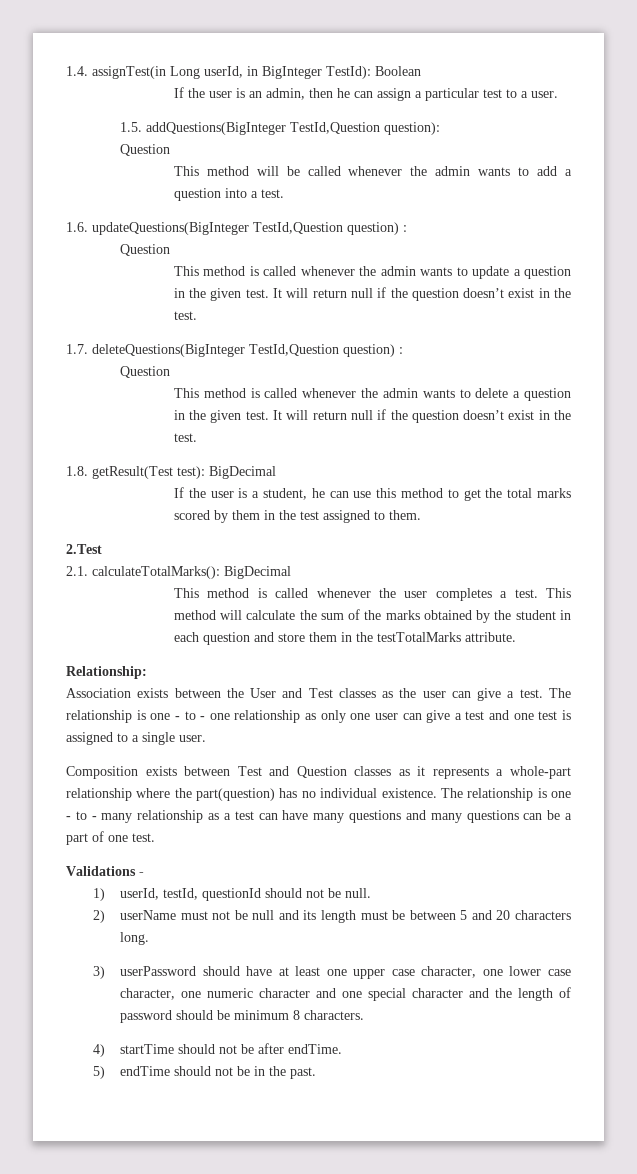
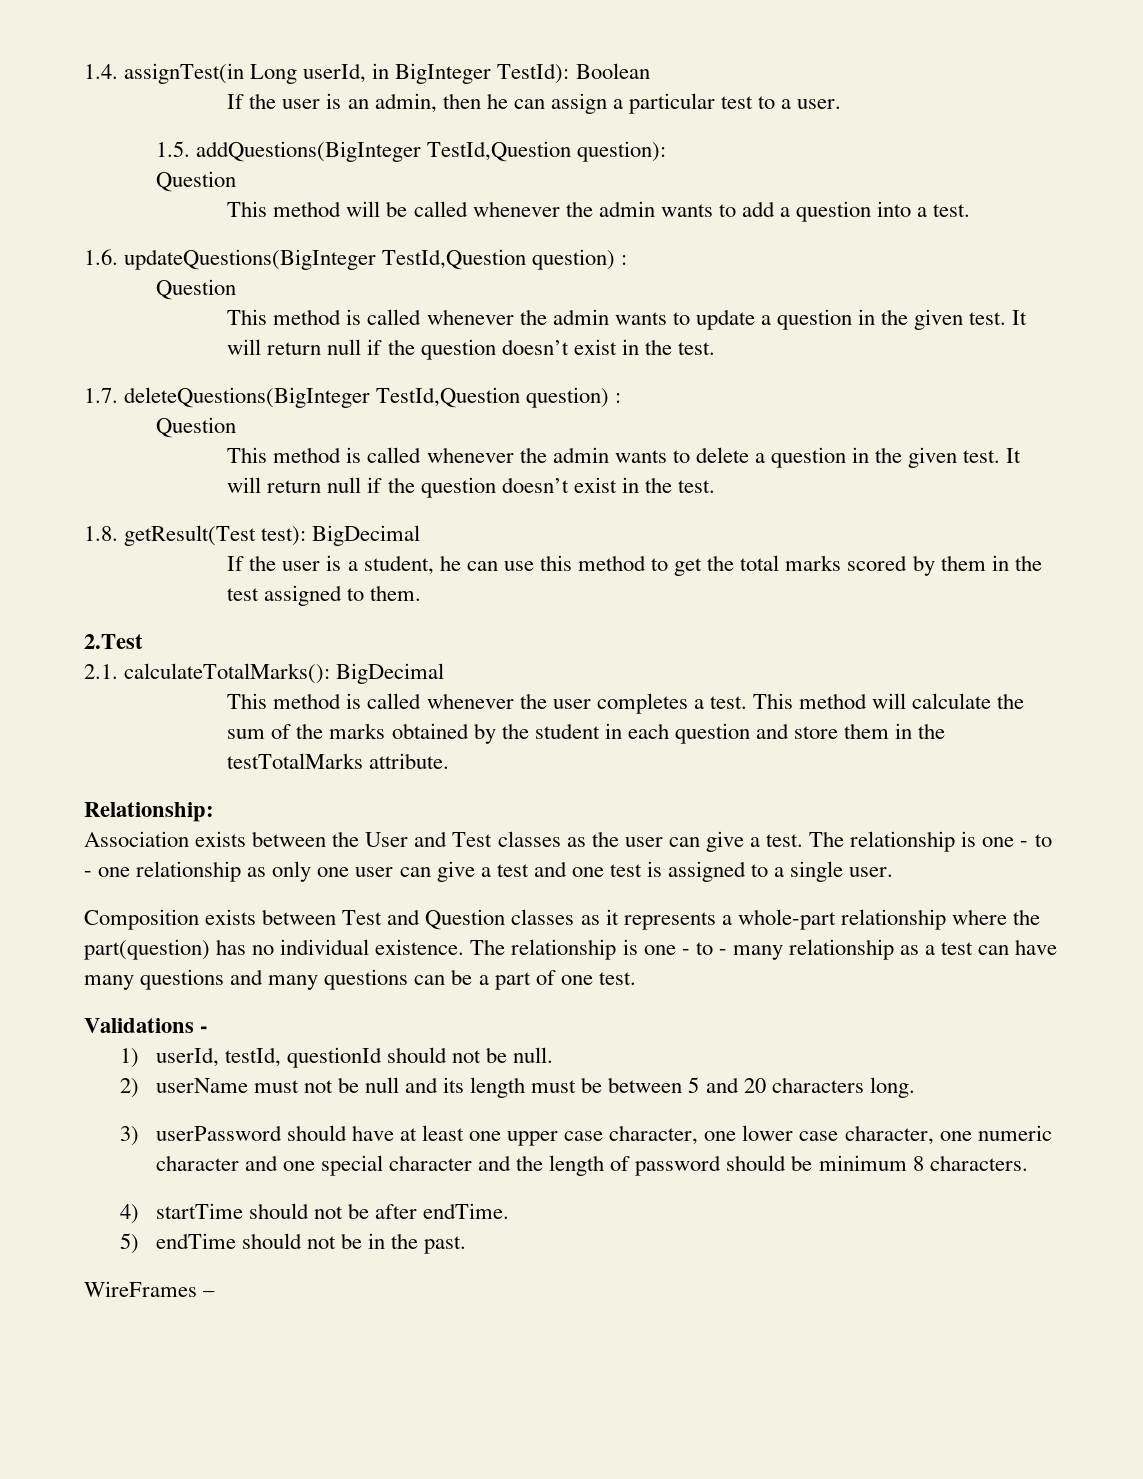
+ WireFrames –

